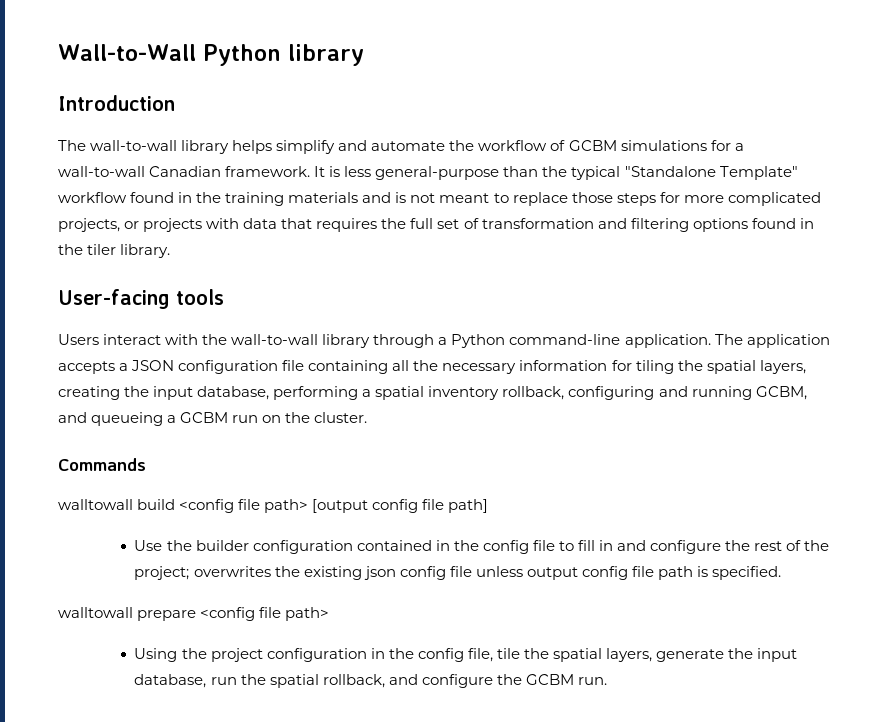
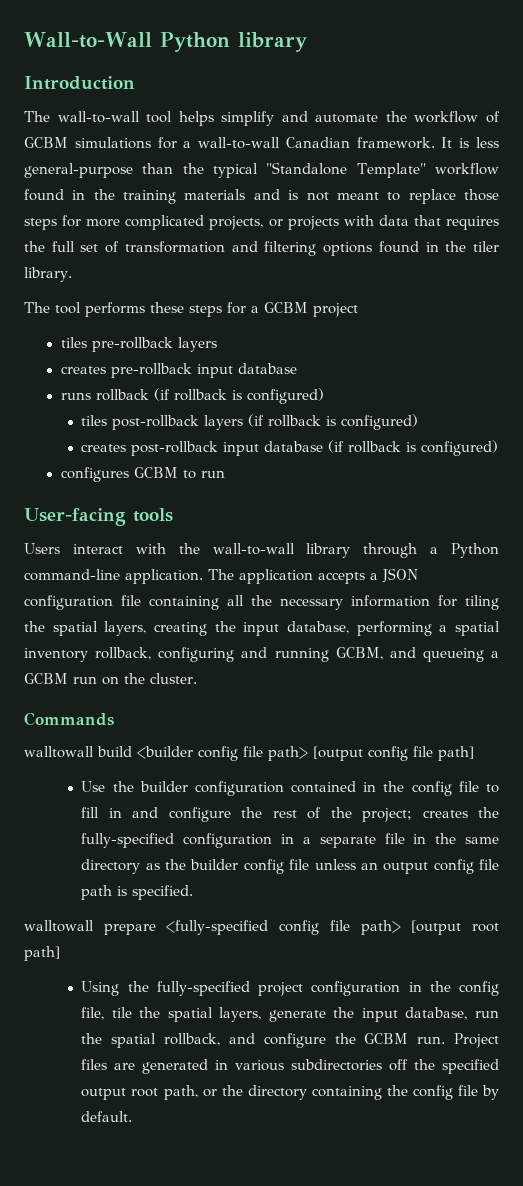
- The wall-to-wall library helps simplify and automate the workflow of GCBM simulations for a wall-to-wall Canadian framework.
+ The wall-to-wall tool helps simplify and automate the workflow of GCBM simulations for a wall-to-wall Canadian framework.
+ The tool performs these steps for a GCBM project
+ tiles pre-rollback layers
+ creates pre-rollback input database
+ runs rollback (if rollback is configured)
+ tiles post-rollback layers (if rollback is configured)
+ creates post-rollback input database (if rollback is configured)
+ configures GCBM to run
- walltowall build <config file path> [output config file path]
+ walltowall build <builder config file path> [output config file path]
- Use the builder configuration contained in the config file to fill in and configure the rest of the project; overwrites the existing json config file unless output config file path is specified.
+ Use the builder configuration contained in the config file to fill in and configure the rest of the project; creates the fully-specified configuration in a separate file in the same directory as the builder config file unless an output config file path is specified.
- walltowall prepare <config file path>
+ walltowall prepare <fully-specified config file path> [output root path]
- Using the project configuration in the config file, tile the spatial layers, generate the input database, run the spatial rollback, and configure the GCBM run.
+ Using the fully-specified project configuration in the config file, tile the spatial layers, generate the input database, run the spatial rollback, and configure the GCBM run.
+ Project files are generated in various subdirectories off the specified output root path, or the directory containing the config file by default.

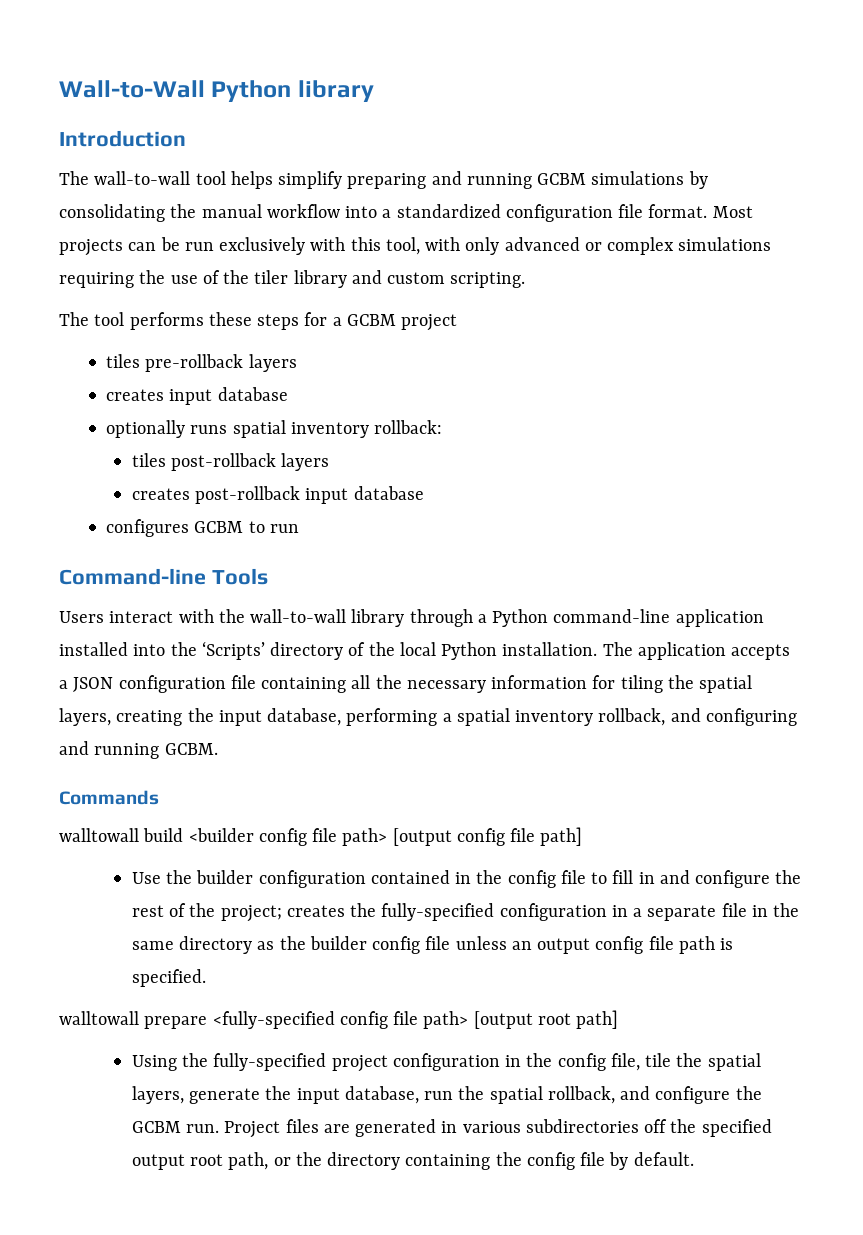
- The wall-to-wall tool helps simplify and automate the workflow of GCBM simulations for a wall-to-wall Canadian framework. It is less general-purpose than the typical "Standalone Template" workflow found in the training materials and is not meant to replace those steps for more complicated projects, or projects with data that requires the full set of transformation and filtering options found in the tiler library.
+ The wall-to-wall tool helps simplify preparing and running GCBM simulations by consolidating the manual workflow into a standardized configuration file format. Most projects can be run exclusively with this tool, with only advanced or complex simulations requiring the use of the tiler library and custom scripting.
- creates pre-rollback input database
- runs rollback (if rollback is configured)
+ creates input database
+ optionally runs spatial inventory rollback:
- tiles post-rollback layers (if rollback is configured)
+ tiles post-rollback layers
- creates post-rollback input database (if rollback is configured)
+ creates post-rollback input database
- User-facing tools
+ Command-line Tools
- Users interact with the wall-to-wall library through a Python command-line application.
+ Users interact with the wall-to-wall library through a Python command-line application installed into the ‘Scripts’ directory of the local Python installation.
- The application accepts a JSON configuration file containing all the necessary information for tiling the spatial layers, creating the input database, performing a spatial inventory rollback, configuring and running GCBM, and queueing a GCBM run on the cluster.
+ The application accepts a JSON configuration file containing all the necessary information for tiling the spatial layers, creating the input database, performing a spatial inventory rollback, and configuring and running GCBM.

